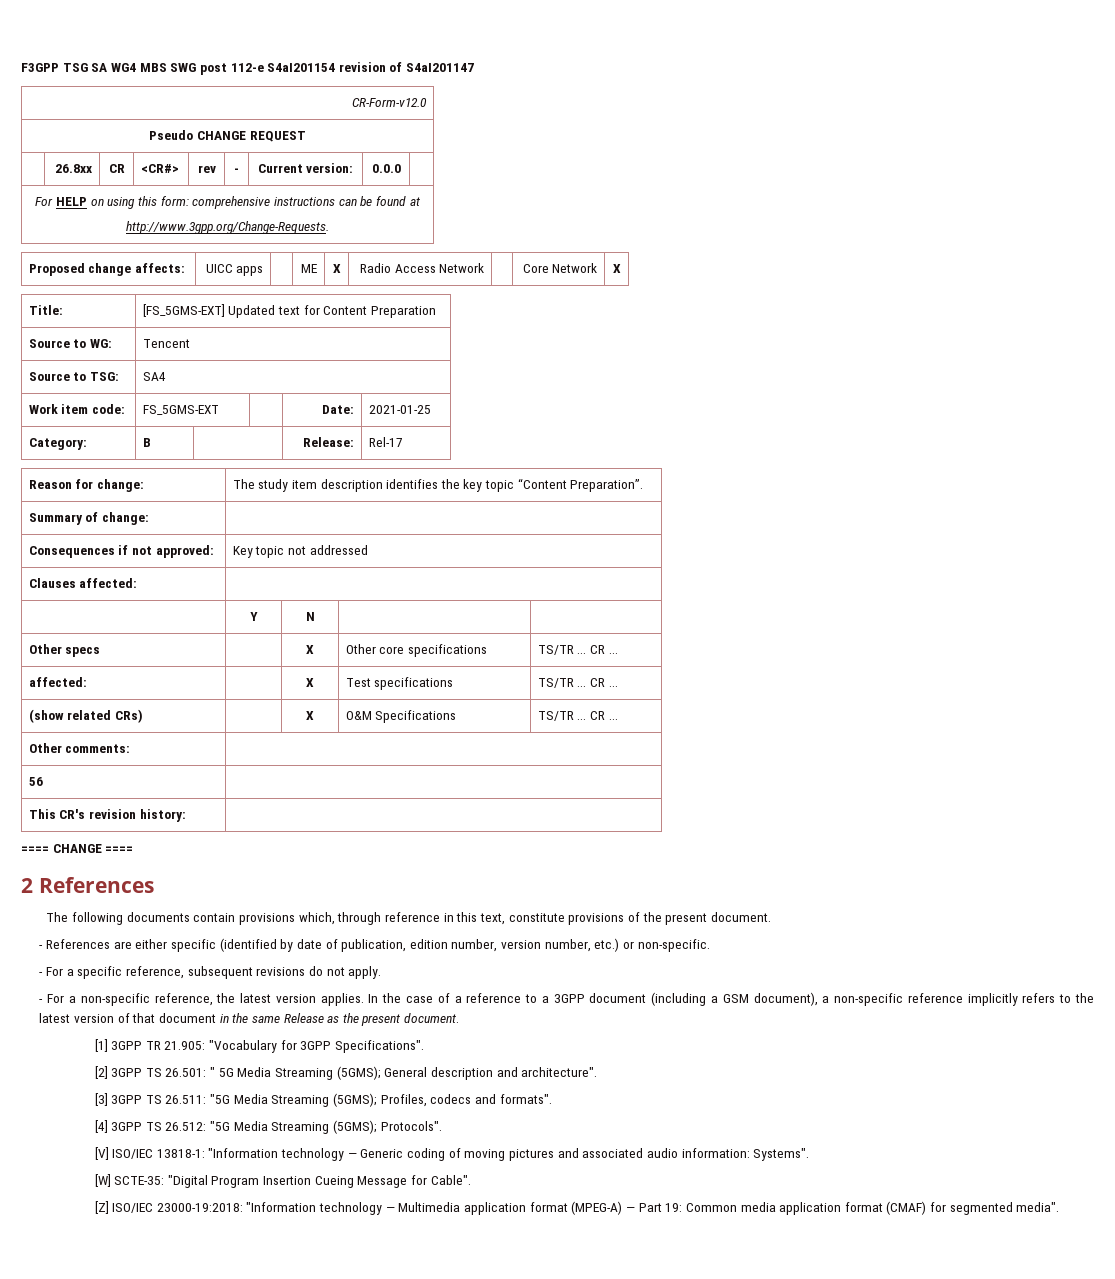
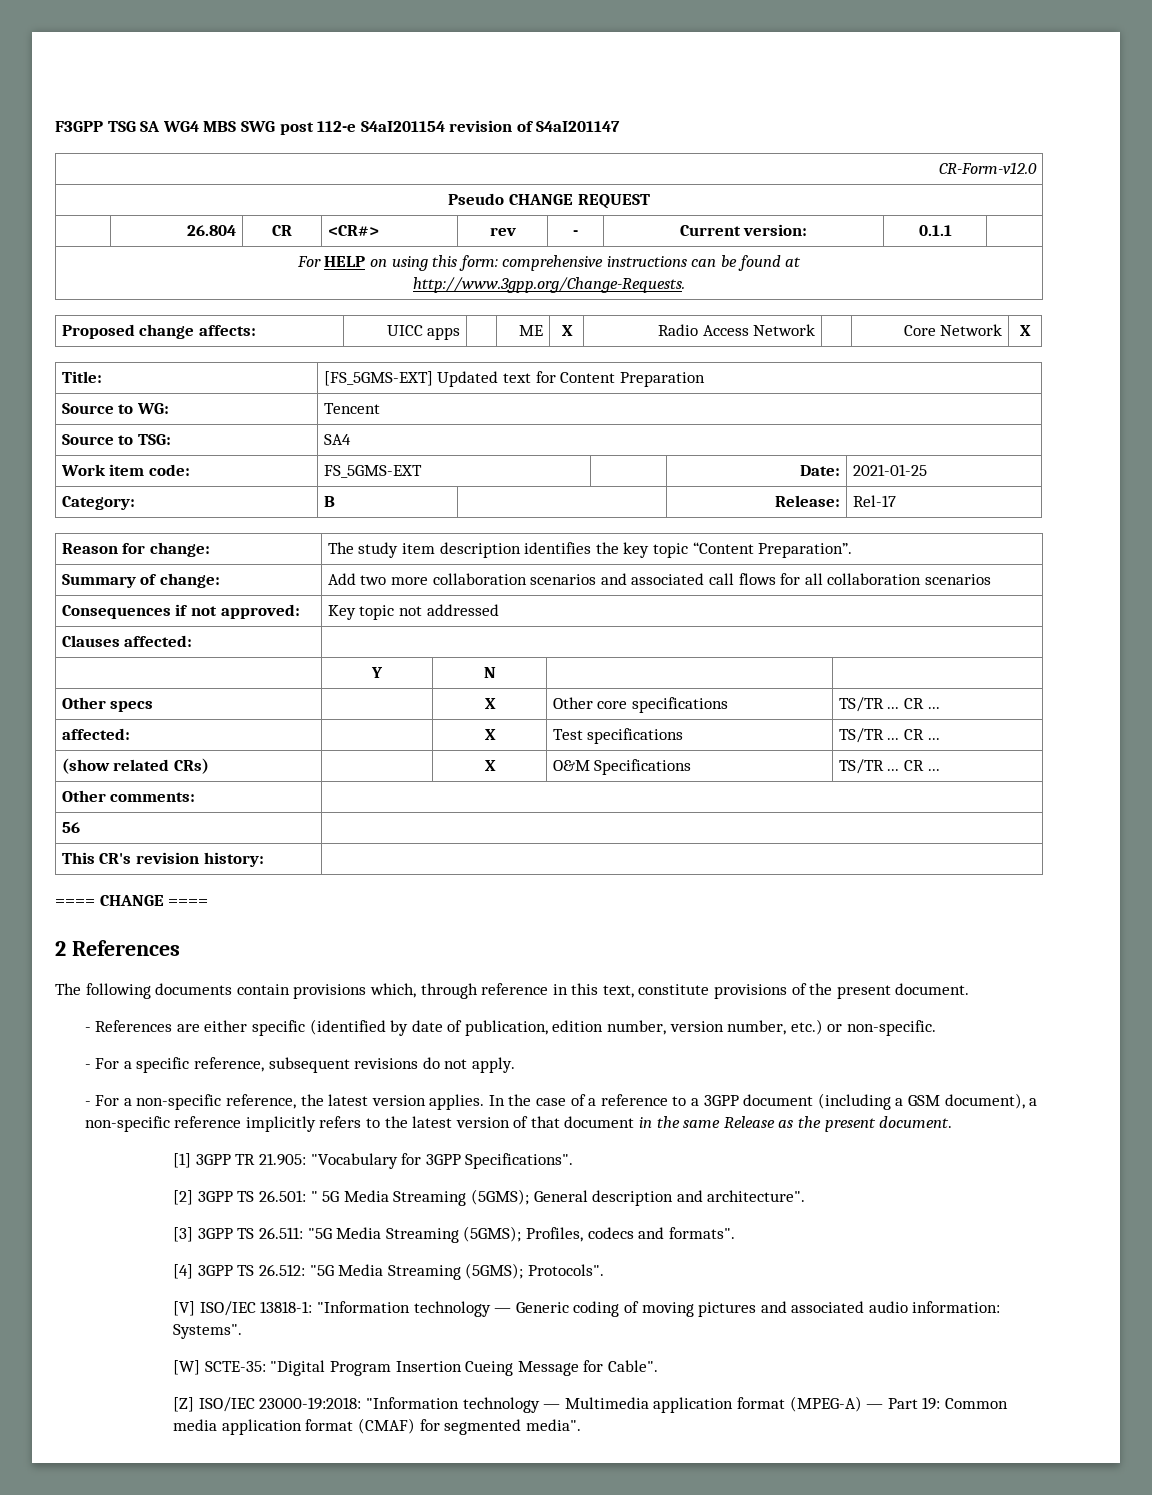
- | 26.8xx | CR | <CR#> | rev | - | Current version: | 0.0.0 |
+ | 26.804 | CR | <CR#> | rev | - | Current version: | 0.1.1 |
- Summary of change: |
+ Summary of change: | Add two more collaboration scenarios and associated call flows for all collaboration scenarios

